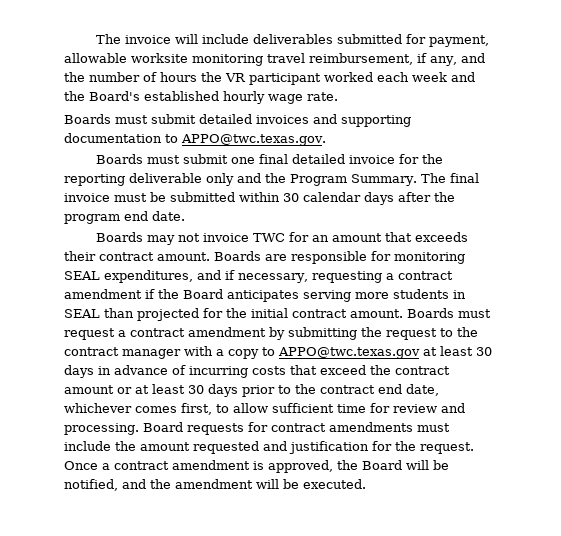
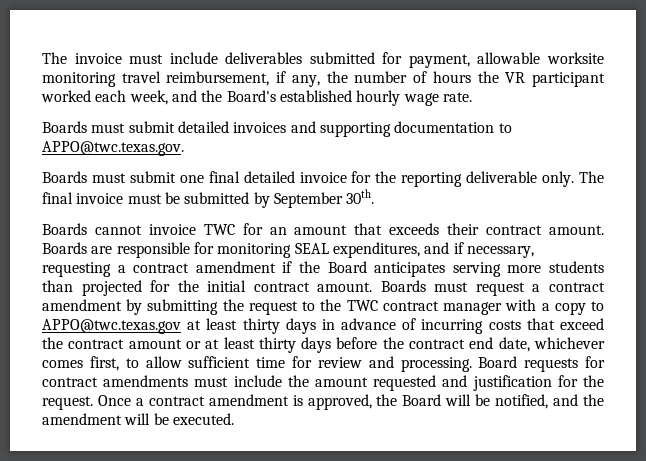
- The invoice will include deliverables submitted for payment, allowable worksite monitoring travel reimbursement, if any, and the number of hours the VR participant worked each week and the Board's established hourly wage rate.
+ The invoice must include deliverables submitted for payment, allowable worksite monitoring travel reimbursement, if any, the number of hours the VR participant worked each week, and the Board's established hourly wage rate.
- Boards must submit one final detailed invoice for the reporting deliverable only and the Program Summary.
+ Boards must submit one final detailed invoice for the reporting deliverable only.
- The final invoice must be submitted within 30 calendar days after the program end date.
- Boards may not invoice TWC for an amount that exceeds their contract amount.
+ The final invoice must be submitted by September 30th.
+ Boards cannot invoice TWC for an amount that exceeds their contract amount.
- Boards are responsible for monitoring SEAL expenditures, and if necessary, requesting a contract amendment if the Board anticipates serving more students in SEAL than projected for the initial contract amount.
+ Boards are responsible for monitoring SEAL expenditures, and if necessary, requesting a contract amendment if the Board anticipates serving more students than projected for the initial contract amount.
- Boards must request a contract amendment by submitting the request to the contract manager with a copy to APPO@twc.texas.gov at least 30 days in advance of incurring costs that exceed the contract amount or at least 30 days prior to the contract end date, whichever comes first, to allow sufficient time for review and processing.
+ Boards must request a contract amendment by submitting the request to the TWC contract manager with a copy to APPO@twc.texas.gov at least thirty days in advance of incurring costs that exceed the contract amount or at least thirty days before the contract end date, whichever comes first, to allow sufficient time for review and processing.

